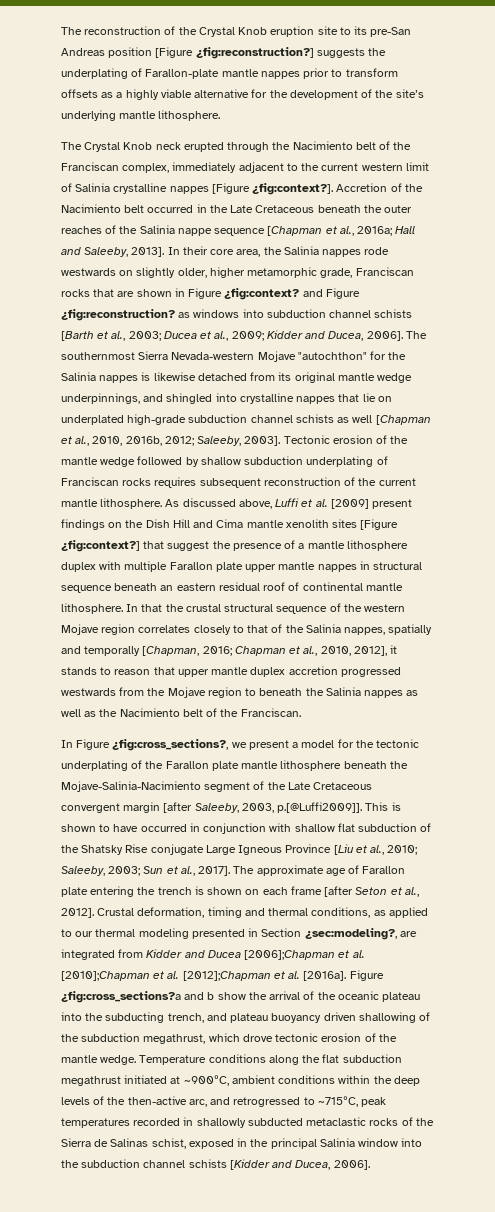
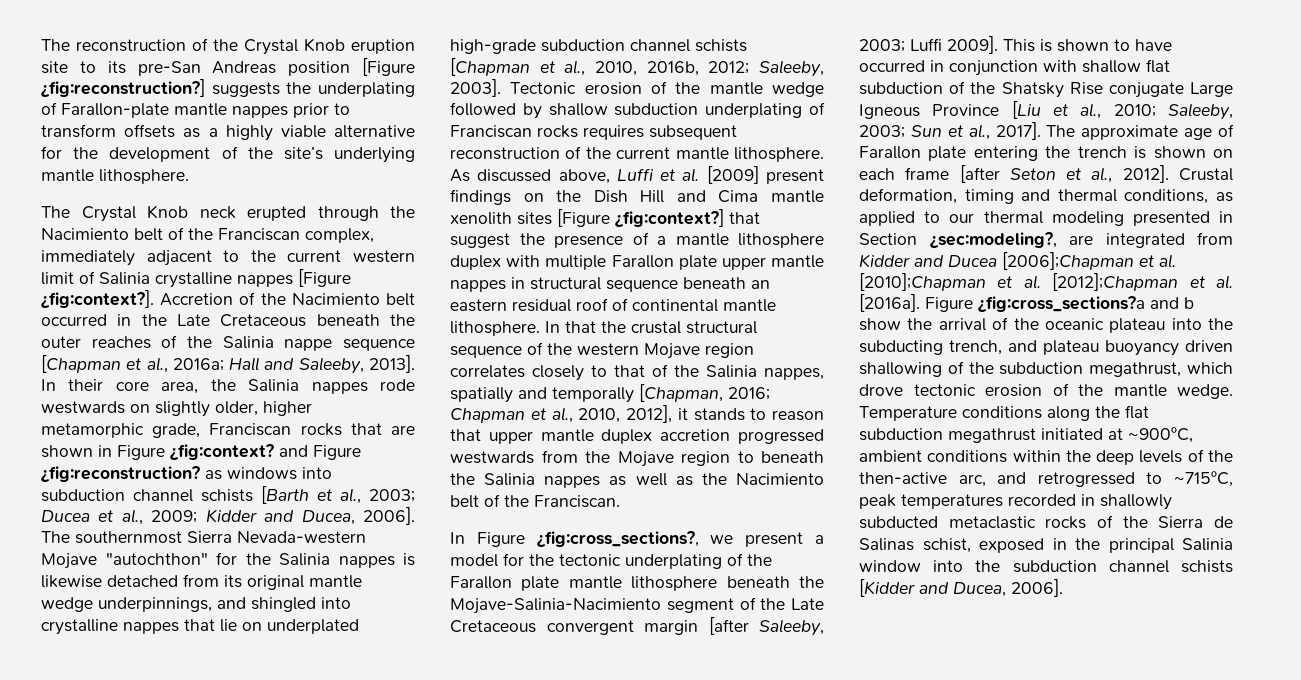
- The southernmost Sierra Nevada-western Mojave "autochthon" for the Salinia nappes is likewise detached from its original mantle wedge underpinnings, and shingled into crystalline nappes that lie on underplated high-grade subduction channel schists as well [Chapman et al., 2010, 2016b, 2012; Saleeby, 2003].
+ The southernmost Sierra Nevada-western Mojave "autochthon" for the Salinia nappes is likewise detached from its original mantle wedge underpinnings, and shingled into crystalline nappes that lie on underplated high-grade subduction channel schists [Chapman et al., 2010, 2016b, 2012; Saleeby, 2003].
- In Figure ¿fig:cross_sections?, we present a model for the tectonic underplating of the Farallon plate mantle lithosphere beneath the Mojave-Salinia-Nacimiento segment of the Late Cretaceous convergent margin [after Saleeby, 2003, p.[@Luffi2009]]. This is shown to have occurred in conjunction with shallow flat subduction of the Shatsky Rise conjugate Large Igneous Province [Liu et al., 2010; Saleeby, 2003; Sun et al., 2017].
+ In Figure ¿fig:cross_sections?, we present a model for the tectonic underplating of the Farallon plate mantle lithosphere beneath the Mojave-Salinia-Nacimiento segment of the Late Cretaceous convergent margin [after Saleeby, 2003; Luffi 2009]. This is shown to have occurred in conjunction with shallow flat subduction of the Shatsky Rise conjugate Large Igneous Province [Liu et al., 2010; Saleeby, 2003; Sun et al., 2017].

